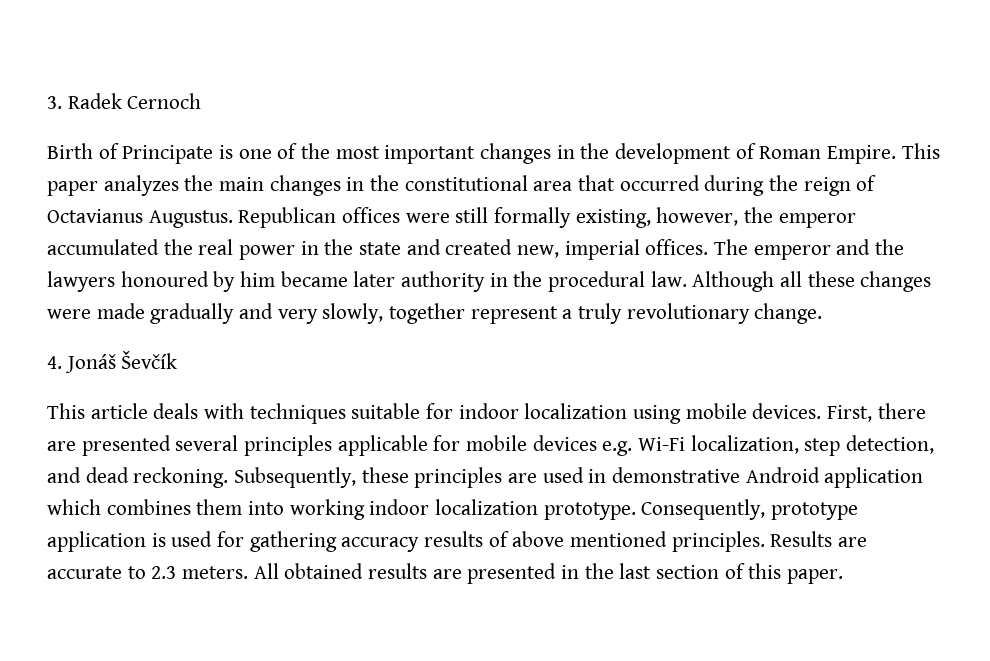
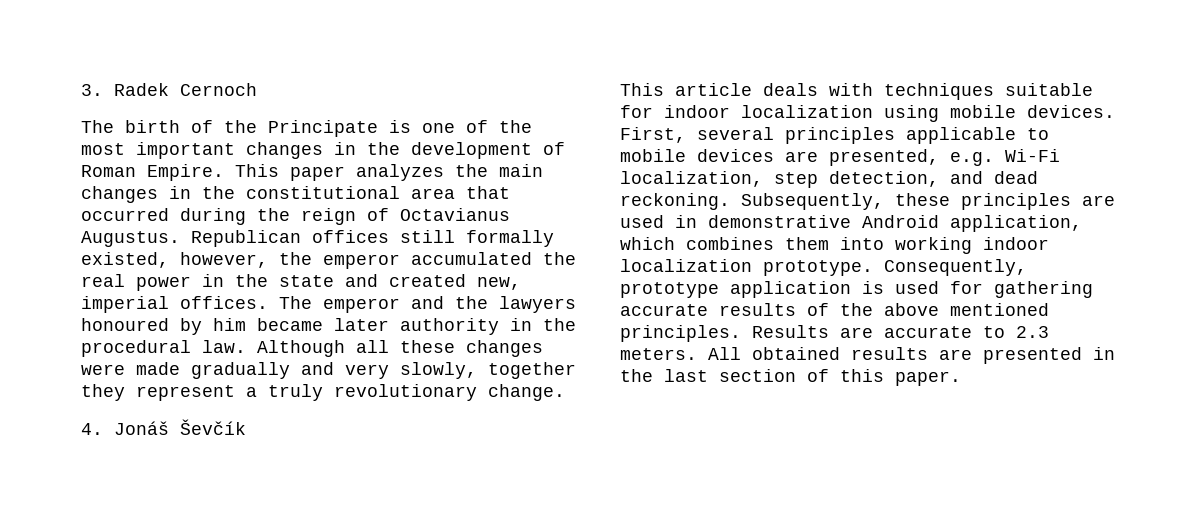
- Birth of Principate is one of the most important changes in the development of Roman Empire.
+ The birth of the Principate is one of the most important changes in the development of Roman Empire.
- Republican offices were still formally existing, however, the emperor accumulated the real power in the state and created new, imperial offices.
+ Republican offices still formally existed, however, the emperor accumulated the real power in the state and created new, imperial offices.
- Although all these changes were made gradually and very slowly, together represent a truly revolutionary change.
+ Although all these changes were made gradually and very slowly, together they represent a truly revolutionary change.
- First, there are presented several principles applicable for mobile devices e.g. Wi-Fi localization, step detection, and dead reckoning.
+ First, several principles applicable to mobile devices are presented, e.g. Wi-Fi localization, step detection, and dead reckoning.
- Subsequently, these principles are used in demonstrative Android application which combines them into working indoor localization prototype.
+ Subsequently, these principles are used in demonstrative Android application, which combines them into working indoor localization prototype.
- Consequently, prototype application is used for gathering accuracy results of above mentioned principles.
+ Consequently, prototype application is used for gathering accurate results of the above mentioned principles.

